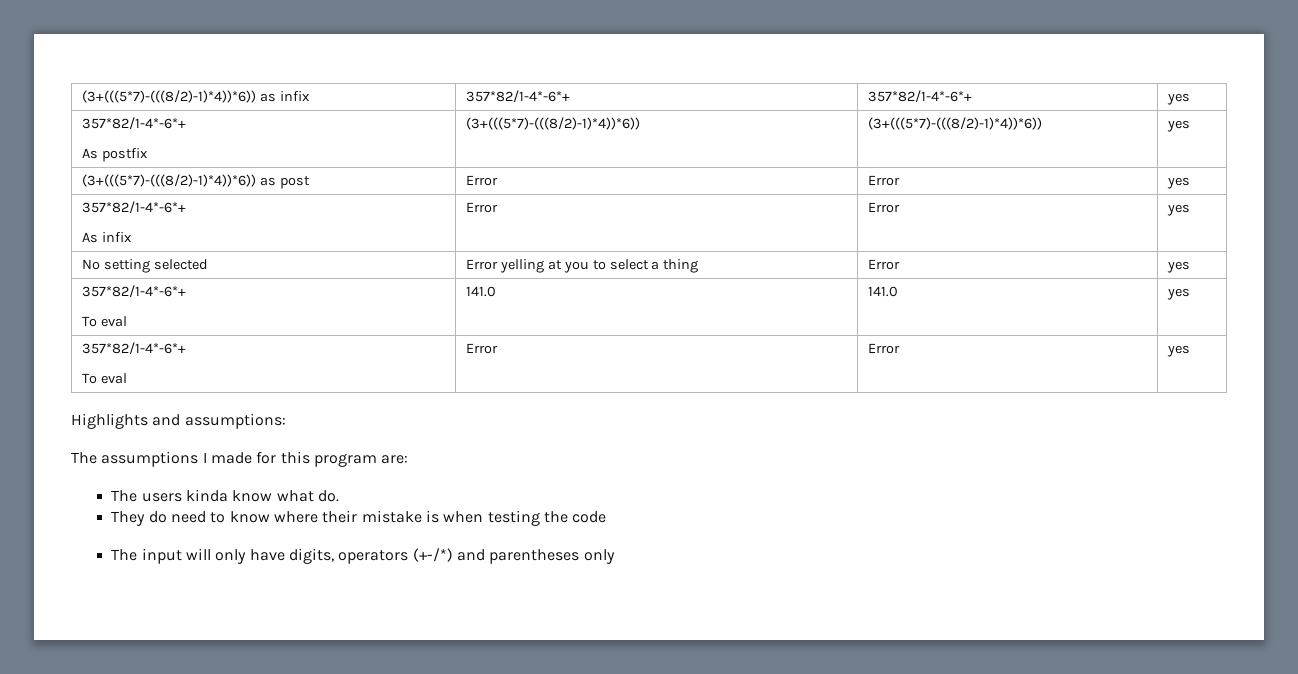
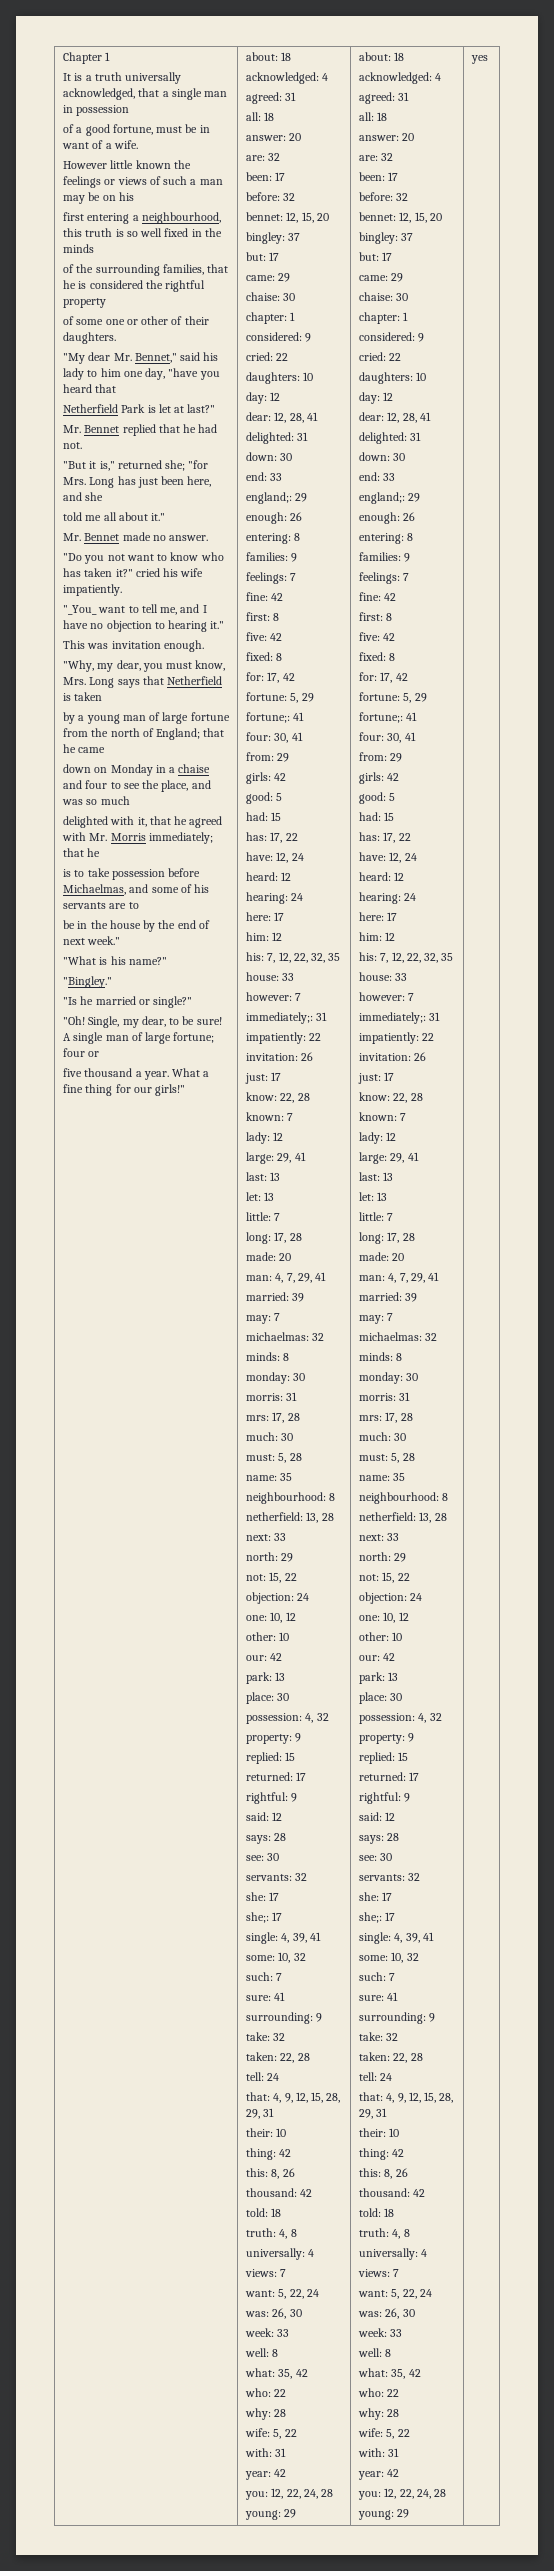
- (3+(((5*7)-(((8/2)-1)*4))*6)) as infix | 357*82/1-4*-6*+ | 357*82/1-4*-6*+ | yes
- 357*82/1-4*-6*+
- As postfix | (3+(((5*7)-(((8/2)-1)*4))*6)) | (3+(((5*7)-(((8/2)-1)*4))*6)) | yes
- (3+(((5*7)-(((8/2)-1)*4))*6)) as post | Error | Error | yes
- 357*82/1-4*-6*+
- As infix | Error | Error | yes
- No setting selected | Error yelling at you to select a thing | Error | yes
- 357*82/1-4*-6*+
- To eval | 141.0 | 141.0 | yes
- 357*82/1-4*-6*+
- To eval | Error | Error | yes
- Highlights and assumptions:
- The assumptions I made for this program are:
- The users kinda know what do.
- They do need to know where their mistake is when testing the code
- The input will only have digits, operators (+-/*) and parentheses only
+ Chapter 1
+ It is a truth universally acknowledged, that a single man in possession
+ of a good fortune, must be in want of a wife.
+ However little known the feelings or views of such a man may be on his
+ first entering a neighbourhood, this truth is so well fixed in the minds
+ of the surrounding families, that he is considered the rightful property
+ of some one or other of their daughters.
+ "My dear Mr. Bennet," said his lady to him one day, "have you heard that
+ Netherfield Park is let at last?"
+ Mr. Bennet replied that he had not.
+ "But it is," returned she; "for Mrs. Long has just been here, and she
+ told me all about it."
+ Mr. Bennet made no answer.
+ "Do you not want to know who has taken it?" cried his wife impatiently.
+ "_You_ want to tell me, and I have no objection to hearing it."
+ This was invitation enough.
+ "Why, my dear, you must know, Mrs. Long says that Netherfield is taken
+ by a young man of large fortune from the north of England; that he came
+ down on Monday in a chaise and four to see the place, and was so much
+ delighted with it, that he agreed with Mr. Morris immediately; that he
+ is to take possession before Michaelmas, and some of his servants are to
+ be in the house by the end of next week."
+ "What is his name?"
+ "Bingley."
+ "Is he married or single?"
+ "Oh! Single, my dear, to be sure! A single man of large fortune; four or
+ five thousand a year. What a fine thing for our girls!" | about: 18
+ acknowledged: 4
+ agreed: 31
+ all: 18
+ answer: 20
+ are: 32
+ been: 17
+ before: 32
+ bennet: 12, 15, 20
+ bingley: 37
+ but: 17
+ came: 29
+ chaise: 30
+ chapter: 1
+ considered: 9
+ cried: 22
+ daughters: 10
+ day: 12
+ dear: 12, 28, 41
+ delighted: 31
+ down: 30
+ end: 33
+ england;: 29
+ enough: 26
+ entering: 8
+ families: 9
+ feelings: 7
+ fine: 42
+ first: 8
+ five: 42
+ fixed: 8
+ for: 17, 42
+ fortune: 5, 29
+ fortune;: 41
+ four: 30, 41
+ from: 29
+ girls: 42
+ good: 5
+ had: 15
+ has: 17, 22
+ have: 12, 24
+ heard: 12
+ hearing: 24
+ here: 17
+ him: 12
+ his: 7, 12, 22, 32, 35
+ house: 33
+ however: 7
+ immediately;: 31
+ impatiently: 22
+ invitation: 26
+ just: 17
+ know: 22, 28
+ known: 7
+ lady: 12
+ large: 29, 41
+ last: 13
+ let: 13
+ little: 7
+ long: 17, 28
+ made: 20
+ man: 4, 7, 29, 41
+ married: 39
+ may: 7
+ michaelmas: 32
+ minds: 8
+ monday: 30
+ morris: 31
+ mrs: 17, 28
+ much: 30
+ must: 5, 28
+ name: 35
+ neighbourhood: 8
+ netherfield: 13, 28
+ next: 33
+ north: 29
+ not: 15, 22
+ objection: 24
+ one: 10, 12
+ other: 10
+ our: 42
+ park: 13
+ place: 30
+ possession: 4, 32
+ property: 9
+ replied: 15
+ returned: 17
+ rightful: 9
+ said: 12
+ says: 28
+ see: 30
+ servants: 32
+ she: 17
+ she;: 17
+ single: 4, 39, 41
+ some: 10, 32
+ such: 7
+ sure: 41
+ surrounding: 9
+ take: 32
+ taken: 22, 28
+ tell: 24
+ that: 4, 9, 12, 15, 28, 29, 31
+ their: 10
+ thing: 42
+ this: 8, 26
+ thousand: 42
+ told: 18
+ truth: 4, 8
+ universally: 4
+ views: 7
+ want: 5, 22, 24
+ was: 26, 30
+ week: 33
+ well: 8
+ what: 35, 42
+ who: 22
+ why: 28
+ wife: 5, 22
+ with: 31
+ year: 42
+ you: 12, 22, 24, 28
+ young: 29 | about: 18
+ acknowledged: 4
+ agreed: 31
+ all: 18
+ answer: 20
+ are: 32
+ been: 17
+ before: 32
+ bennet: 12, 15, 20
+ bingley: 37
+ but: 17
+ came: 29
+ chaise: 30
+ chapter: 1
+ considered: 9
+ cried: 22
+ daughters: 10
+ day: 12
+ dear: 12, 28, 41
+ delighted: 31
+ down: 30
+ end: 33
+ england;: 29
+ enough: 26
+ entering: 8
+ families: 9
+ feelings: 7
+ fine: 42
+ first: 8
+ five: 42
+ fixed: 8
+ for: 17, 42
+ fortune: 5, 29
+ fortune;: 41
+ four: 30, 41
+ from: 29
+ girls: 42
+ good: 5
+ had: 15
+ has: 17, 22
+ have: 12, 24
+ heard: 12
+ hearing: 24
+ here: 17
+ him: 12
+ his: 7, 12, 22, 32, 35
+ house: 33
+ however: 7
+ immediately;: 31
+ impatiently: 22
+ invitation: 26
+ just: 17
+ know: 22, 28
+ known: 7
+ lady: 12
+ large: 29, 41
+ last: 13
+ let: 13
+ little: 7
+ long: 17, 28
+ made: 20
+ man: 4, 7, 29, 41
+ married: 39
+ may: 7
+ michaelmas: 32
+ minds: 8
+ monday: 30
+ morris: 31
+ mrs: 17, 28
+ much: 30
+ must: 5, 28
+ name: 35
+ neighbourhood: 8
+ netherfield: 13, 28
+ next: 33
+ north: 29
+ not: 15, 22
+ objection: 24
+ one: 10, 12
+ other: 10
+ our: 42
+ park: 13
+ place: 30
+ possession: 4, 32
+ property: 9
+ replied: 15
+ returned: 17
+ rightful: 9
+ said: 12
+ says: 28
+ see: 30
+ servants: 32
+ she: 17
+ she;: 17
+ single: 4, 39, 41
+ some: 10, 32
+ such: 7
+ sure: 41
+ surrounding: 9
+ take: 32
+ taken: 22, 28
+ tell: 24
+ that: 4, 9, 12, 15, 28, 29, 31
+ their: 10
+ thing: 42
+ this: 8, 26
+ thousand: 42
+ told: 18
+ truth: 4, 8
+ universally: 4
+ views: 7
+ want: 5, 22, 24
+ was: 26, 30
+ week: 33
+ well: 8
+ what: 35, 42
+ who: 22
+ why: 28
+ wife: 5, 22
+ with: 31
+ year: 42
+ you: 12, 22, 24, 28
+ young: 29 | yes

